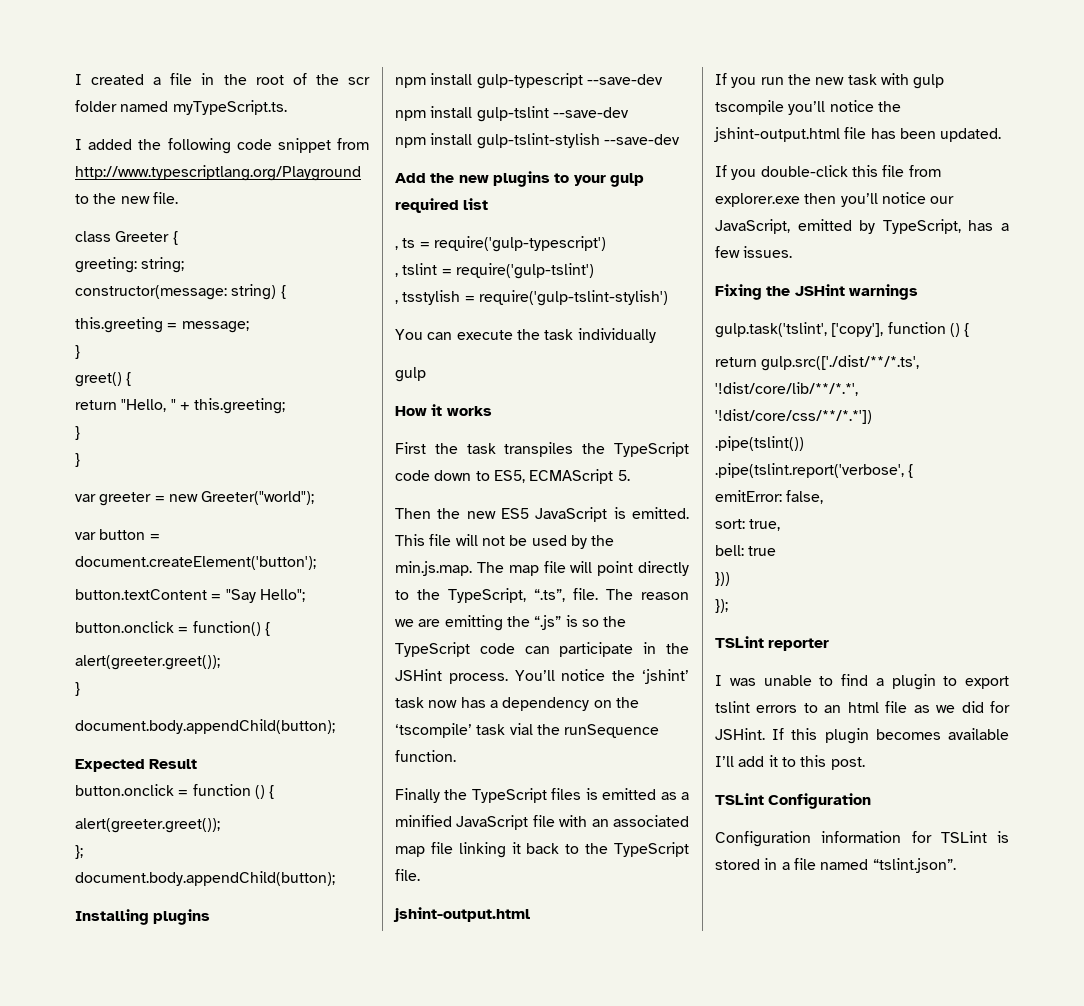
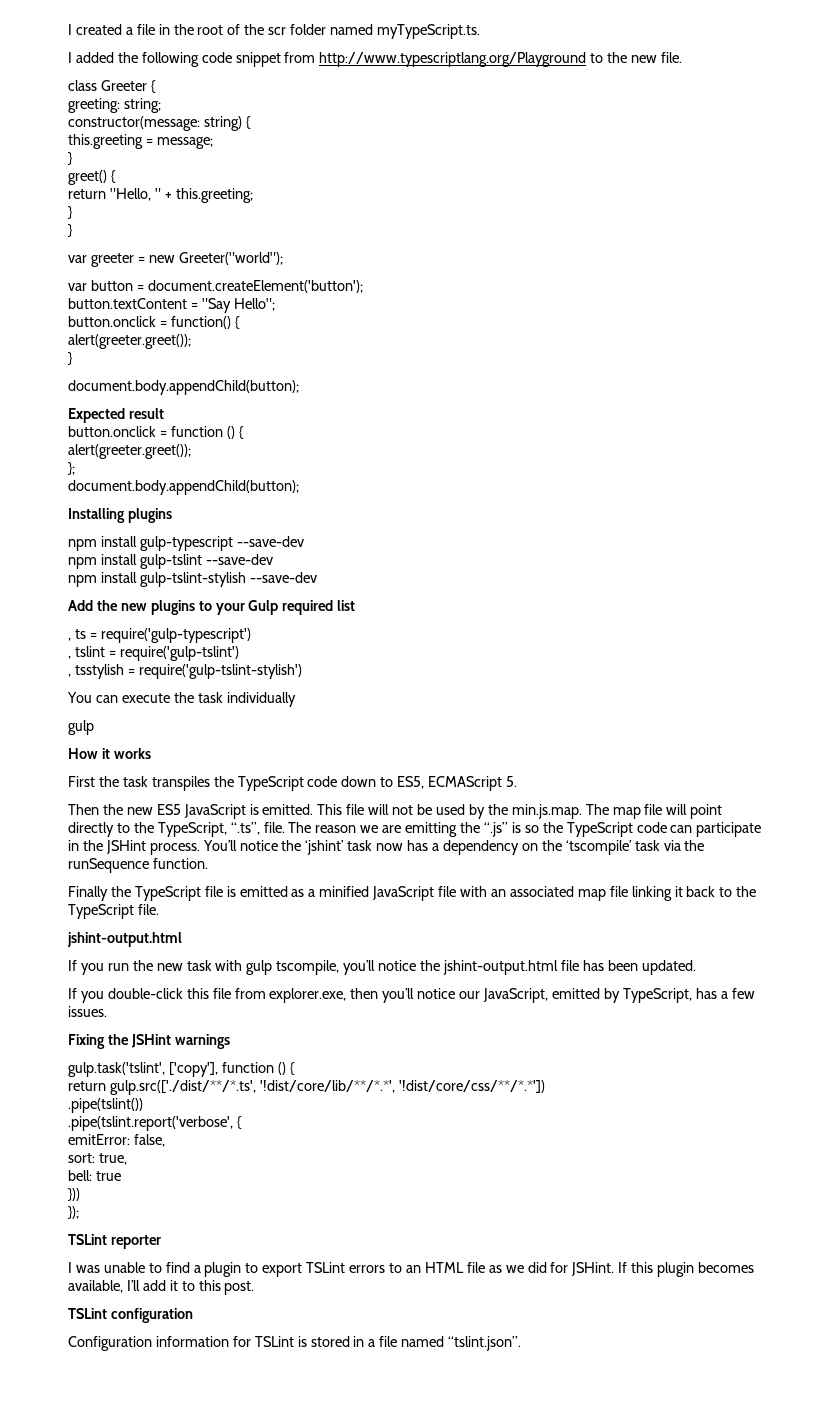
- Expected Result
+ Expected result
- Add the new plugins to your gulp required list
+ Add the new plugins to your Gulp required list
- You’ll notice the ‘jshint’ task now has a dependency on the ‘tscompile’ task vial the runSequence function.
+ You’ll notice the ‘jshint’ task now has a dependency on the ‘tscompile’ task via the runSequence function.
- Finally the TypeScript files is emitted as a minified JavaScript file with an associated map file linking it back to the TypeScript file.
+ Finally the TypeScript file is emitted as a minified JavaScript file with an associated map file linking it back to the TypeScript file.
- If you run the new task with gulp tscompile you’ll notice the jshint-output.html file has been updated.
+ If you run the new task with gulp tscompile, you’ll notice the jshint-output.html file has been updated.
- If you double-click this file from explorer.exe then you’ll notice our JavaScript, emitted by TypeScript, has a few issues.
+ If you double-click this file from explorer.exe, then you’ll notice our JavaScript, emitted by TypeScript, has a few issues.
- I was unable to find a plugin to export tslint errors to an html file as we did for JSHint.
+ I was unable to find a plugin to export TSLint errors to an HTML file as we did for JSHint.
- If this plugin becomes available I’ll add it to this post.
+ If this plugin becomes available, I’ll add it to this post.
- TSLint Configuration
+ TSLint configuration

